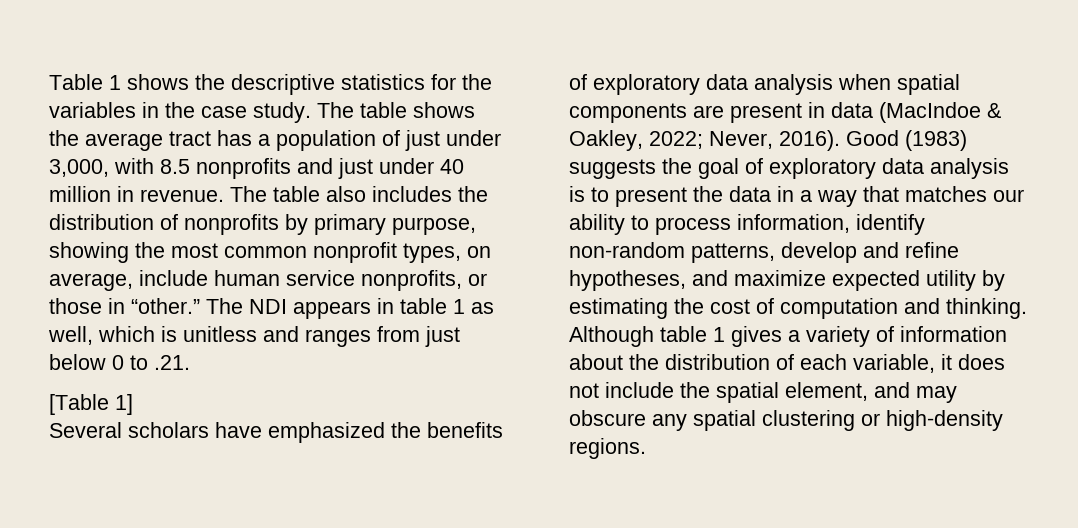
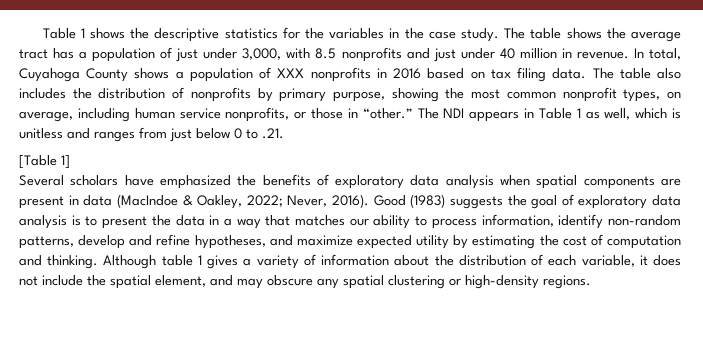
+ In total, Cuyahoga County shows a population of XXX nonprofits in 2016 based on tax filing data.
- The table also includes the distribution of nonprofits by primary purpose, showing the most common nonprofit types, on average, include human service nonprofits, or those in “other.”
+ The table also includes the distribution of nonprofits by primary purpose, showing the most common nonprofit types, on average, including human service nonprofits, or those in “other.”
- The NDI appears in table 1 as well, which is unitless and ranges from just below 0 to .21.
+ The NDI appears in Table 1 as well, which is unitless and ranges from just below 0 to .21.

